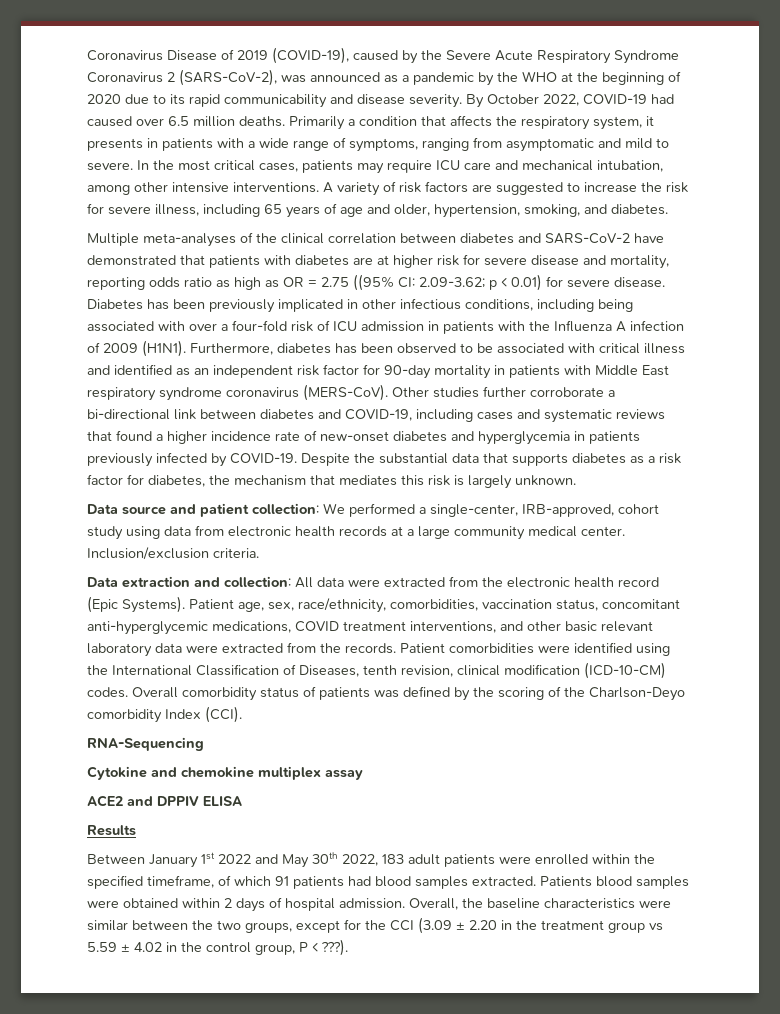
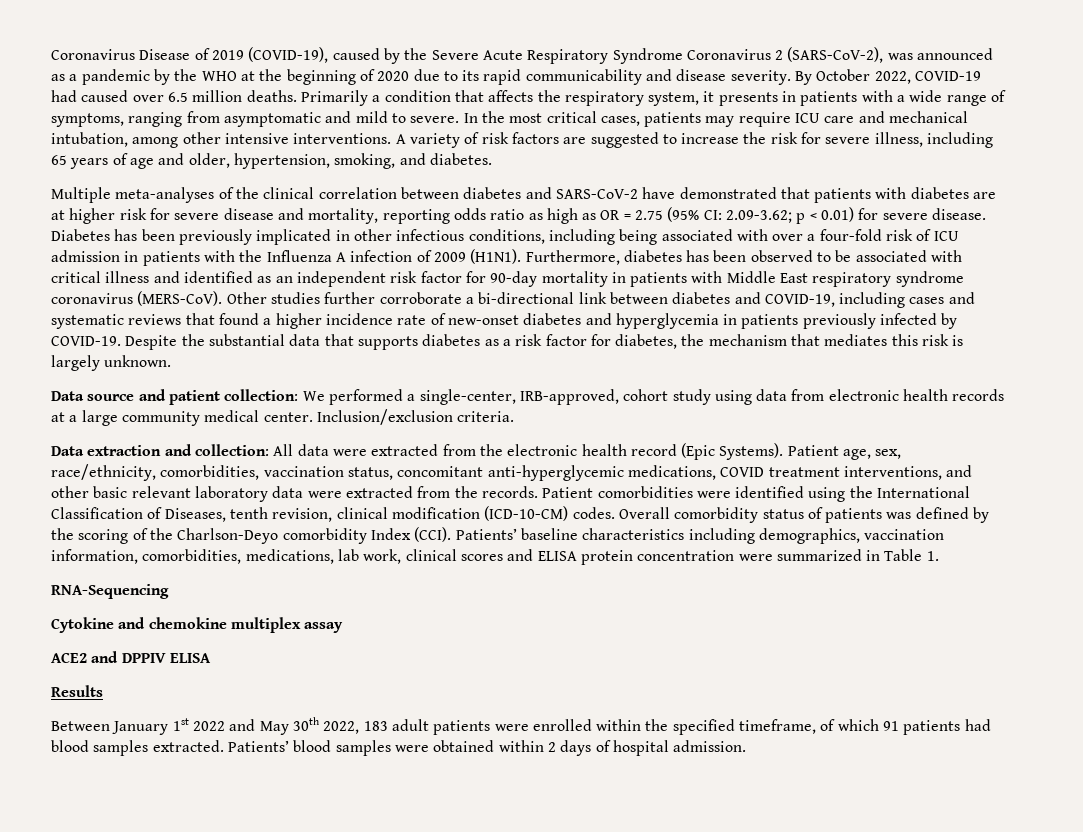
- Multiple meta-analyses of the clinical correlation between diabetes and SARS-CoV-2 have demonstrated that patients with diabetes are at higher risk for severe disease and mortality, reporting odds ratio as high as OR = 2.75 ((95% CI: 2.09-3.62; p < 0.01) for severe disease.
+ Multiple meta-analyses of the clinical correlation between diabetes and SARS-CoV-2 have demonstrated that patients with diabetes are at higher risk for severe disease and mortality, reporting odds ratio as high as OR = 2.75 (95% CI: 2.09-3.62; p < 0.01) for severe disease.
+ Patients’ baseline characteristics including demographics, vaccination information, comorbidities, medications, lab work, clinical scores and ELISA protein concentration were summarized in Table 1.
- Patients blood samples were obtained within 2 days of hospital admission. Overall, the baseline characteristics were similar between the two groups, except for the CCI (3.09 ± 2.20 in the treatment group vs 5.59 ± 4.02 in the control group, P < ???).
+ Patients’ blood samples were obtained within 2 days of hospital admission.

